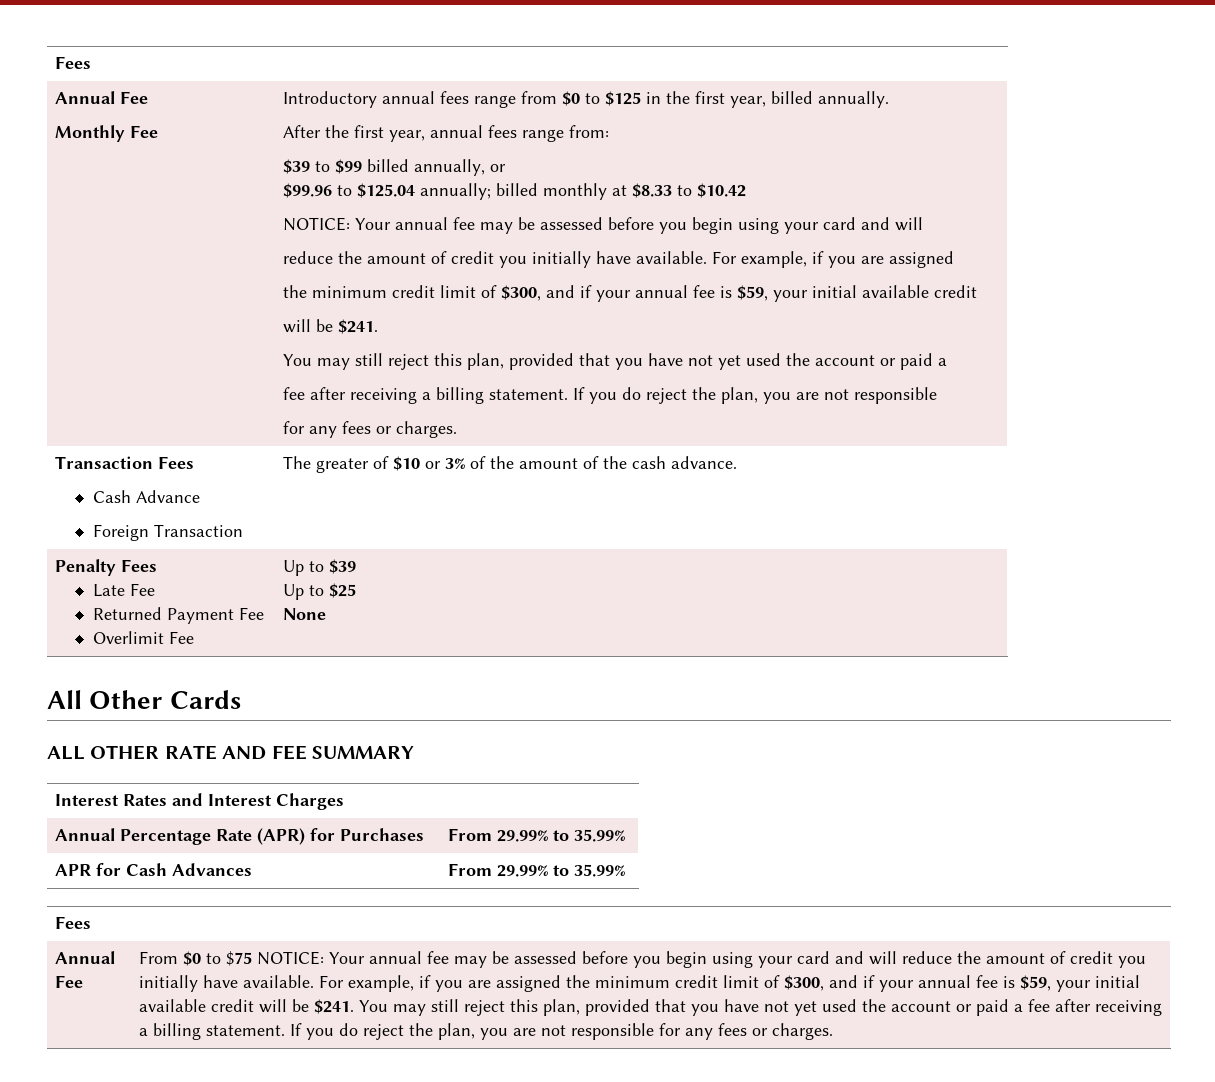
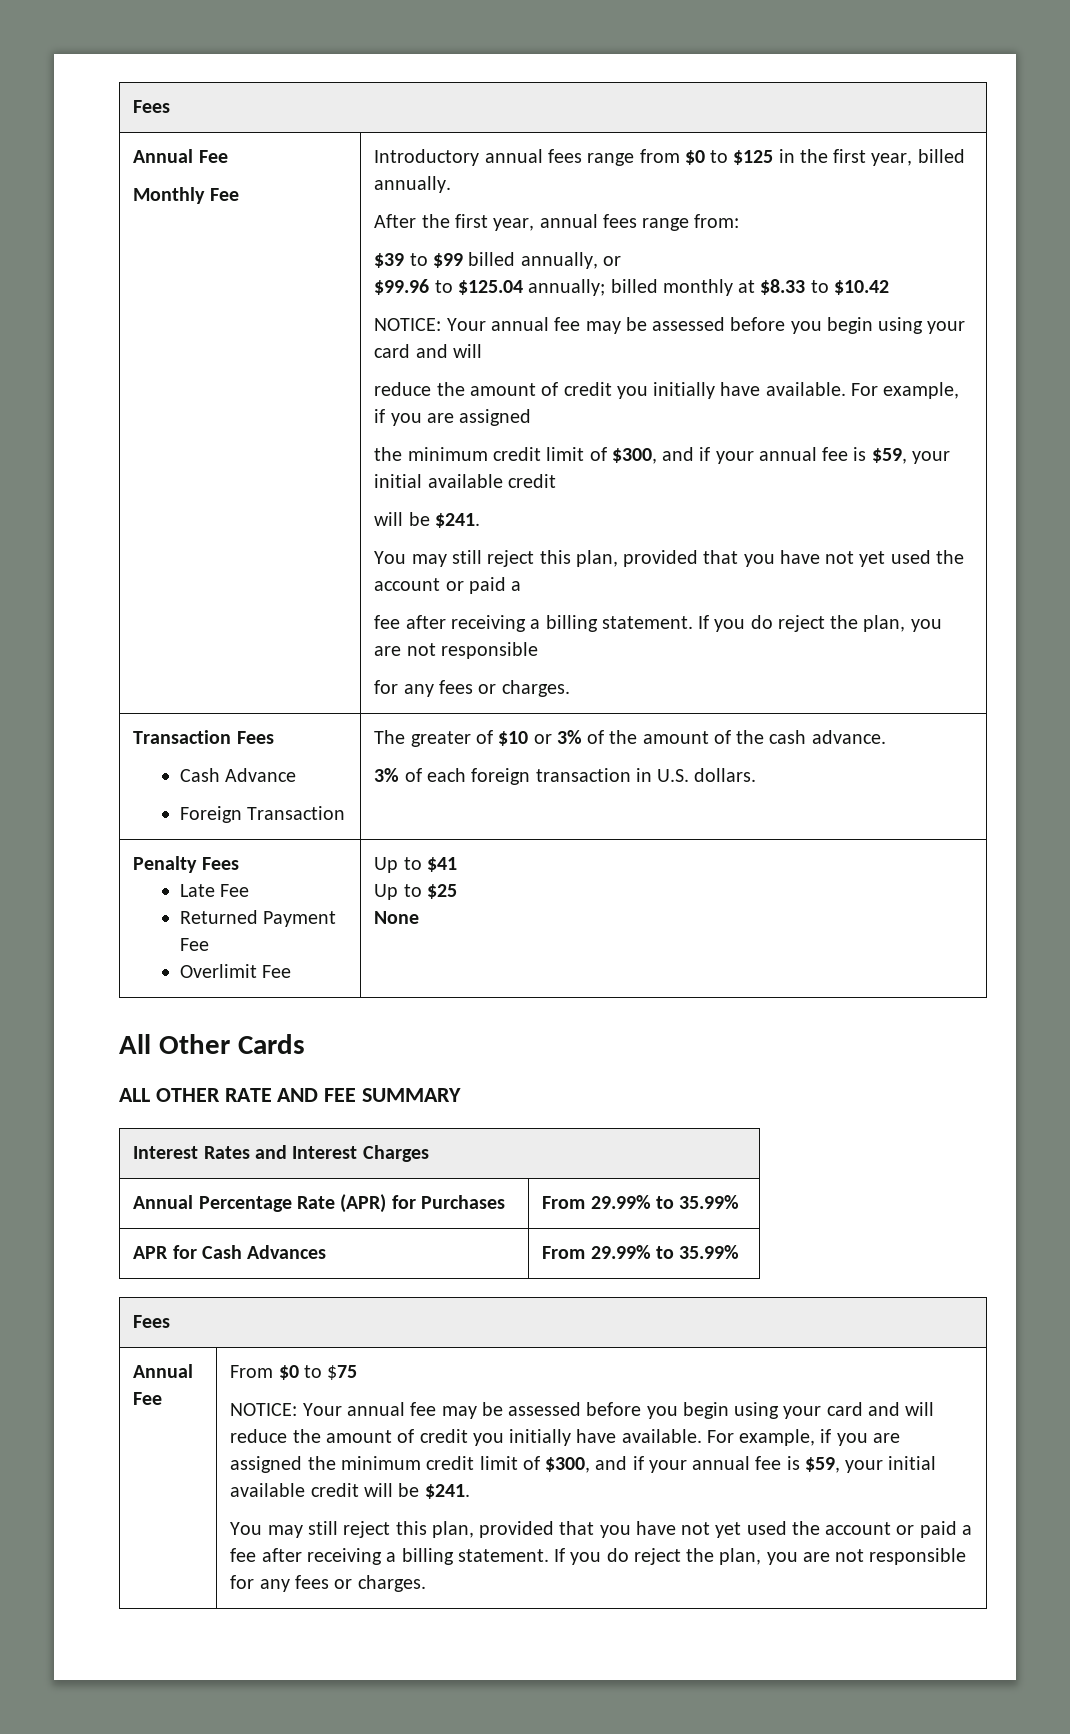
  Transaction Fees
  Cash Advance
  Foreign Transaction | The greater of $10 or 3% of the amount of the cash advance.
+ 3% of each foreign transaction in U.S. dollars.
  Penalty Fees
  Late Fee
  Returned Payment Fee
- Overlimit Fee | Up to $39
+ Overlimit Fee | Up to $41
- From $0 to $75 NOTICE: Your annual fee may be assessed before you begin using your card and will reduce the amount of credit you initially have available.
+ From $0 to $75
+ NOTICE: Your annual fee may be assessed before you begin using your card and will reduce the amount of credit you initially have available.
- For example, if you are assigned the minimum credit limit of $300, and if your annual fee is $59, your initial available credit will be $241. You may still reject this plan, provided that you have not yet used the account or paid a fee after receiving a billing statement.
+ For example, if you are assigned the minimum credit limit of $300, and if your annual fee is $59, your initial available credit will be $241.
+ You may still reject this plan, provided that you have not yet used the account or paid a fee after receiving a billing statement.

